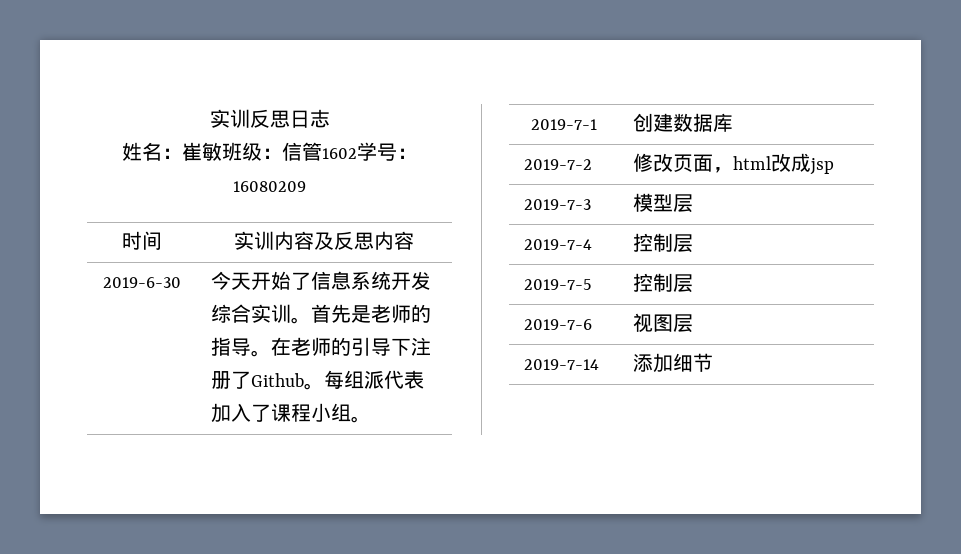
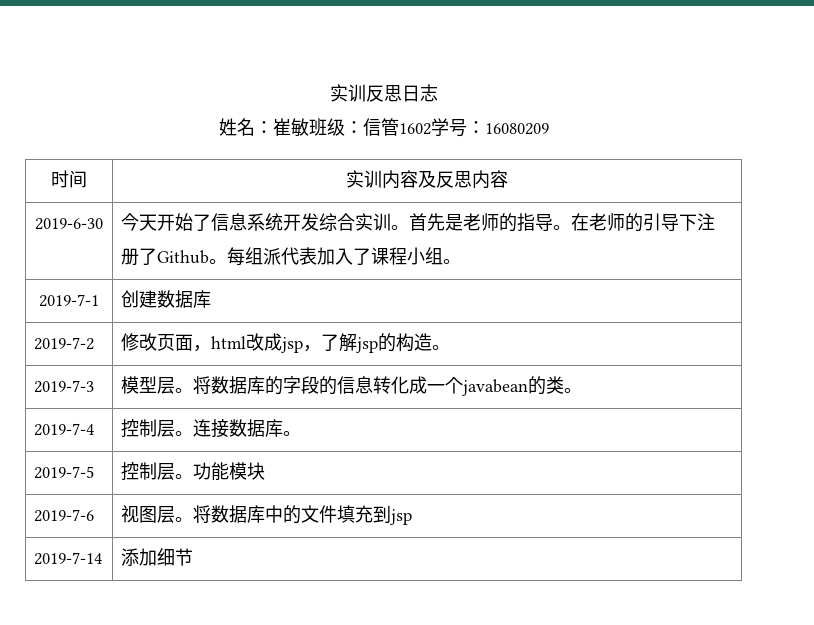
- 2019-7-2 | 修改页面，html改成jsp
- 2019-7-3 | 模型层
+ 2019-7-2 | 修改页面，html改成jsp，了解jsp的构造。
+ 2019-7-3 | 模型层。将数据库的字段的信息转化成一个javabean的类。
- 2019-7-4 | 控制层
+ 2019-7-4 | 控制层。连接数据库。
- 2019-7-5 | 控制层
+ 2019-7-5 | 控制层。功能模块
- 2019-7-6 | 视图层
+ 2019-7-6 | 视图层。将数据库中的文件填充到jsp

